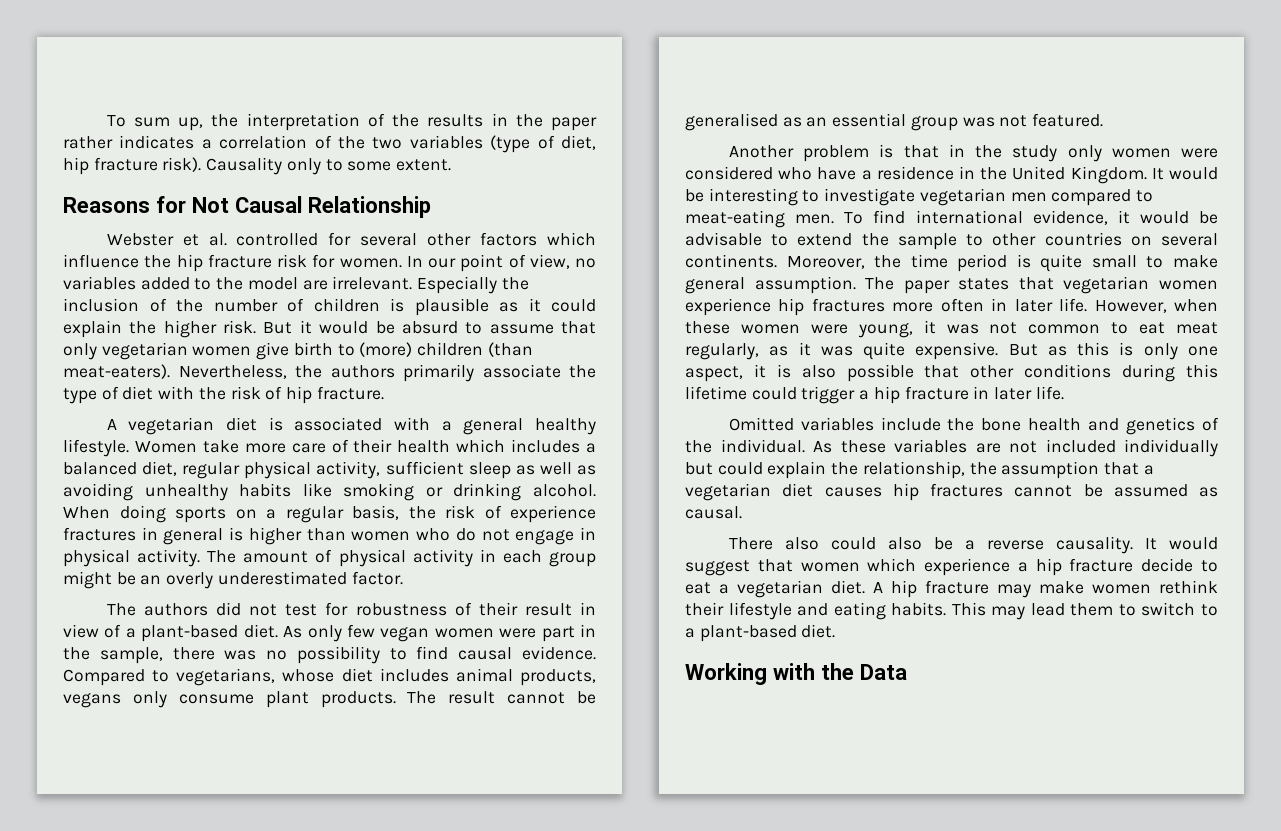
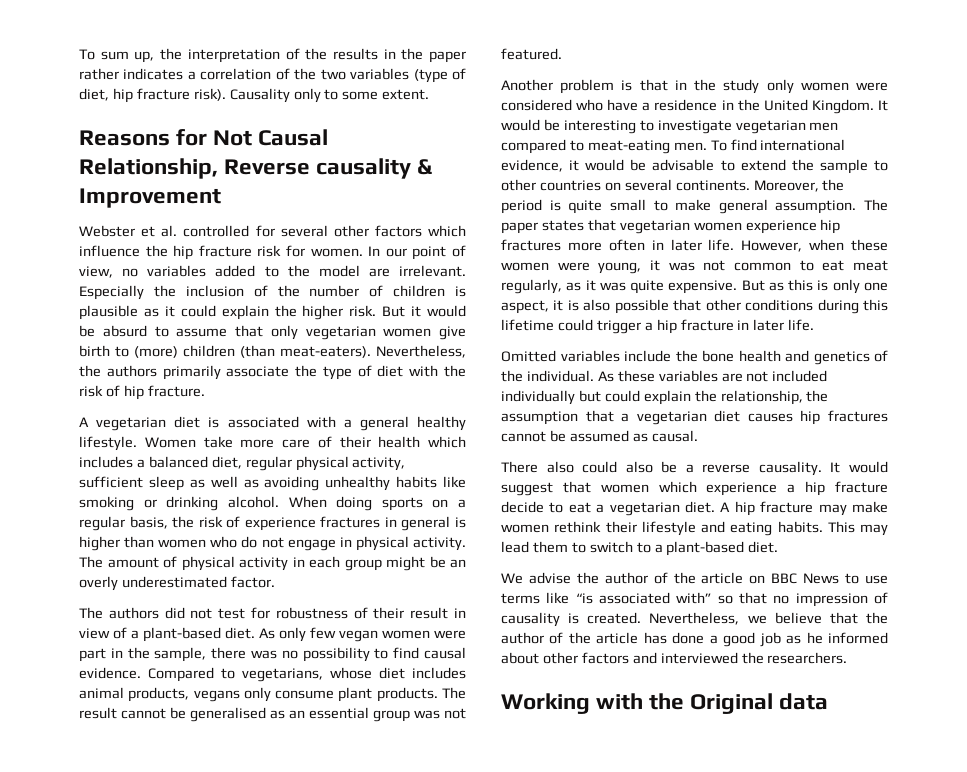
- Reasons for Not Causal Relationship
+ Reasons for Not Causal Relationship, Reverse causality & Improvement
- Moreover, the time period is quite small to make general assumption.
+ Moreover, the period is quite small to make general assumption.
+ We advise the author of the article on BBC News to use terms like “is associated with” so that no impression of causality is created. Nevertheless, we believe that the author of the article has done a good job as he informed about other factors and interviewed the researchers.
- Working with the Data
+ Working with the Original data

